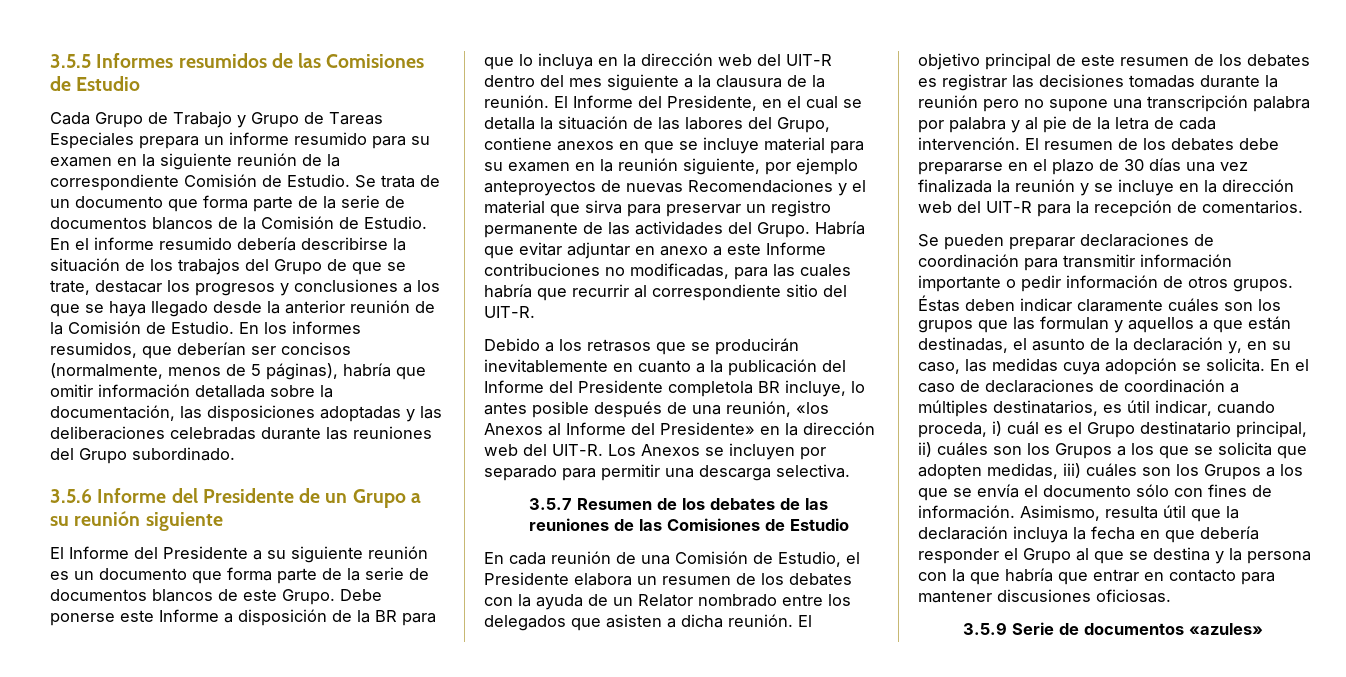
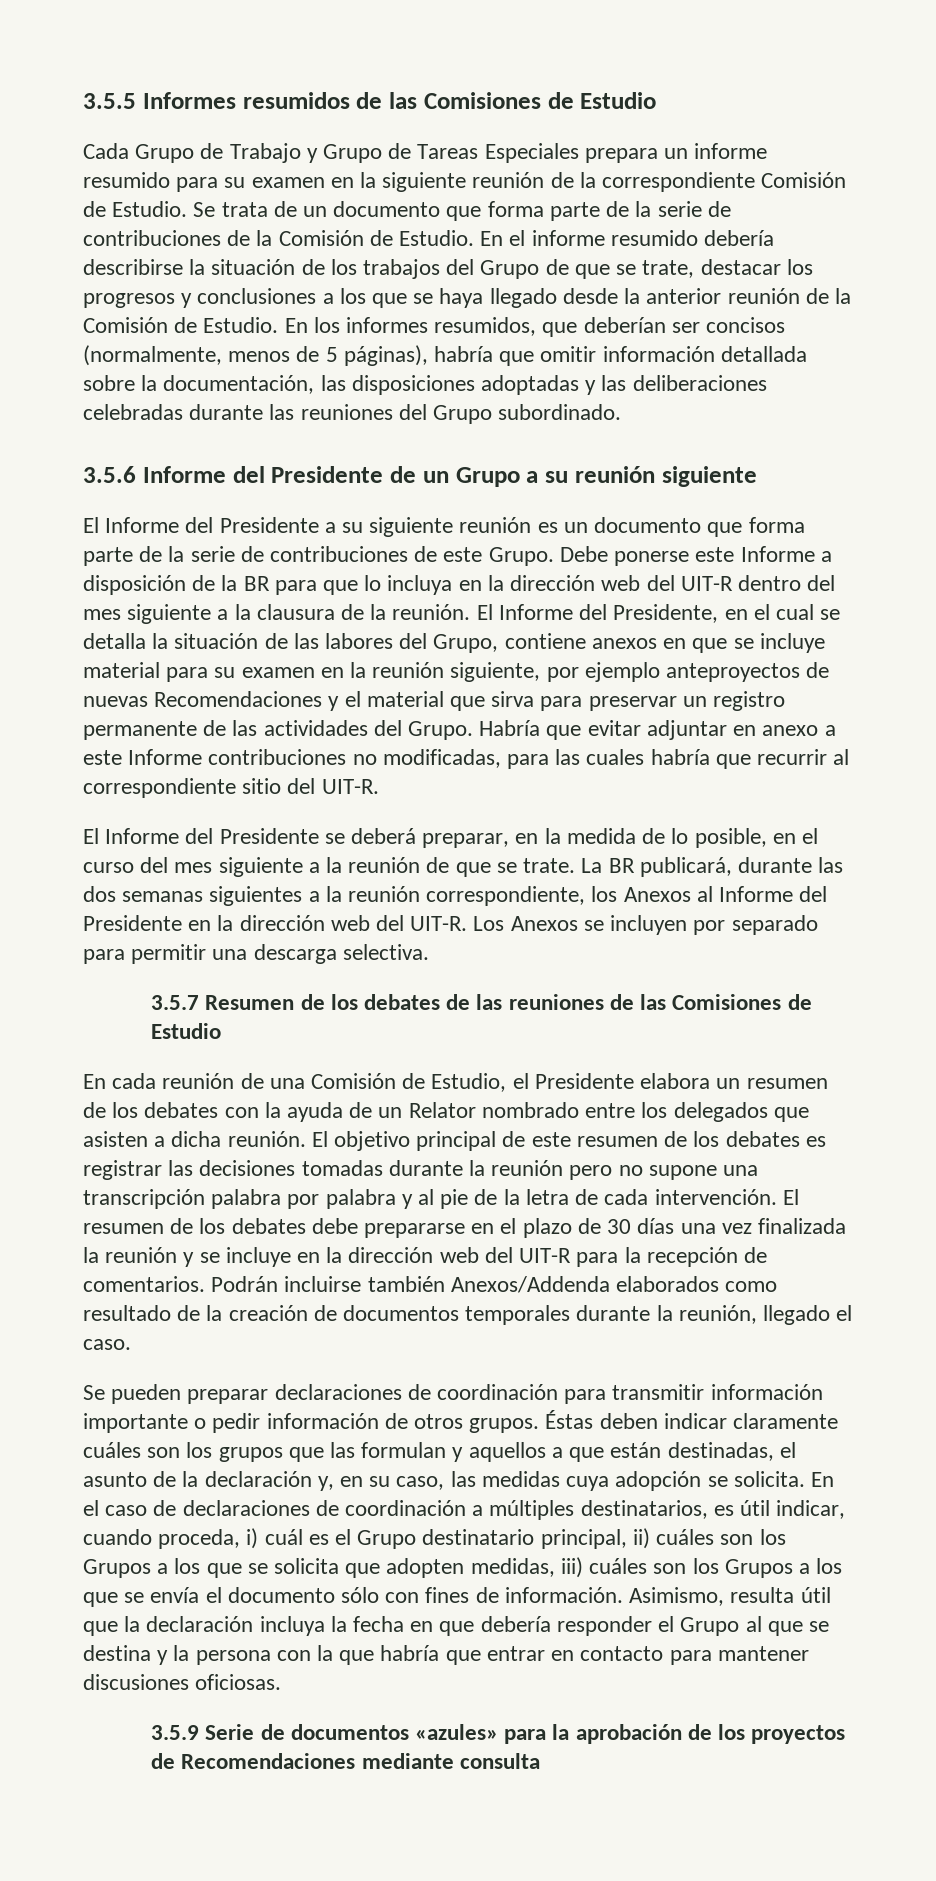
- Se trata de un documento que forma parte de la serie de documentos blancos de la Comisión de Estudio.
+ Se trata de un documento que forma parte de la serie de contribuciones de la Comisión de Estudio.
- El Informe del Presidente a su siguiente reunión es un documento que forma parte de la serie de documentos blancos de este Grupo.
+ El Informe del Presidente a su siguiente reunión es un documento que forma parte de la serie de contribuciones de este Grupo.
- Debido a los retrasos que se producirán inevitablemente en cuanto a la publicación del Informe del Presidente completola BR incluye, lo antes posible después de una reunión, «los Anexos al Informe del Presidente» en la dirección web del UIT-R.
+ El Informe del Presidente se deberá preparar, en la medida de lo posible, en el curso del mes siguiente a la reunión de que se trate. La BR publicará, durante las dos semanas siguientes a la reunión correspondiente, los Anexos al Informe del Presidente en la dirección web del UIT-R.
+ Podrán incluirse también Anexos/Addenda elaborados como resultado de la creación de documentos temporales durante la reunión, llegado el caso.
- 3.5.9 Serie de documentos «azules»
+ 3.5.9 Serie de documentos «azules» para la aprobación de los proyectos de Recomendaciones mediante consulta

